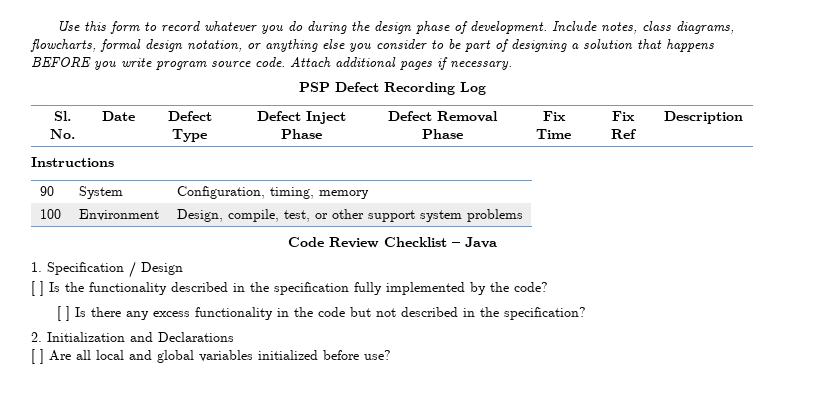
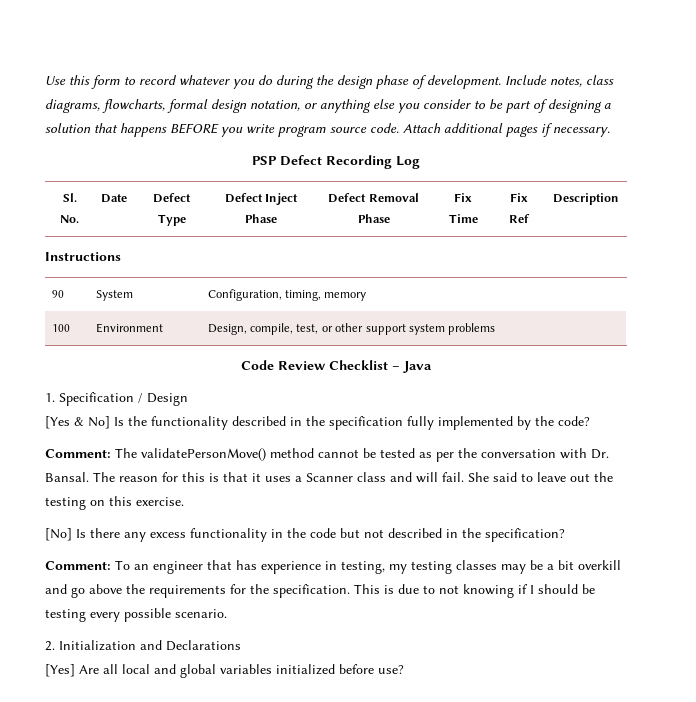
- [ ] Is the functionality described in the specification fully implemented by the code?
+ [Yes & No] Is the functionality described in the specification fully implemented by the code?
- [ ] Is there any excess functionality in the code but not described in the specification?
+ Comment: The validatePersonMove() method cannot be tested as per the conversation with Dr. Bansal. The reason for this is that it uses a Scanner class and will fail. She said to leave out the testing on this exercise.
+ [No] Is there any excess functionality in the code but not described in the specification?
+ Comment: To an engineer that has experience in testing, my testing classes may be a bit overkill and go above the requirements for the specification. This is due to not knowing if I should be testing every possible scenario.
- [ ] Are all local and global variables initialized before use?
+ [Yes] Are all local and global variables initialized before use?

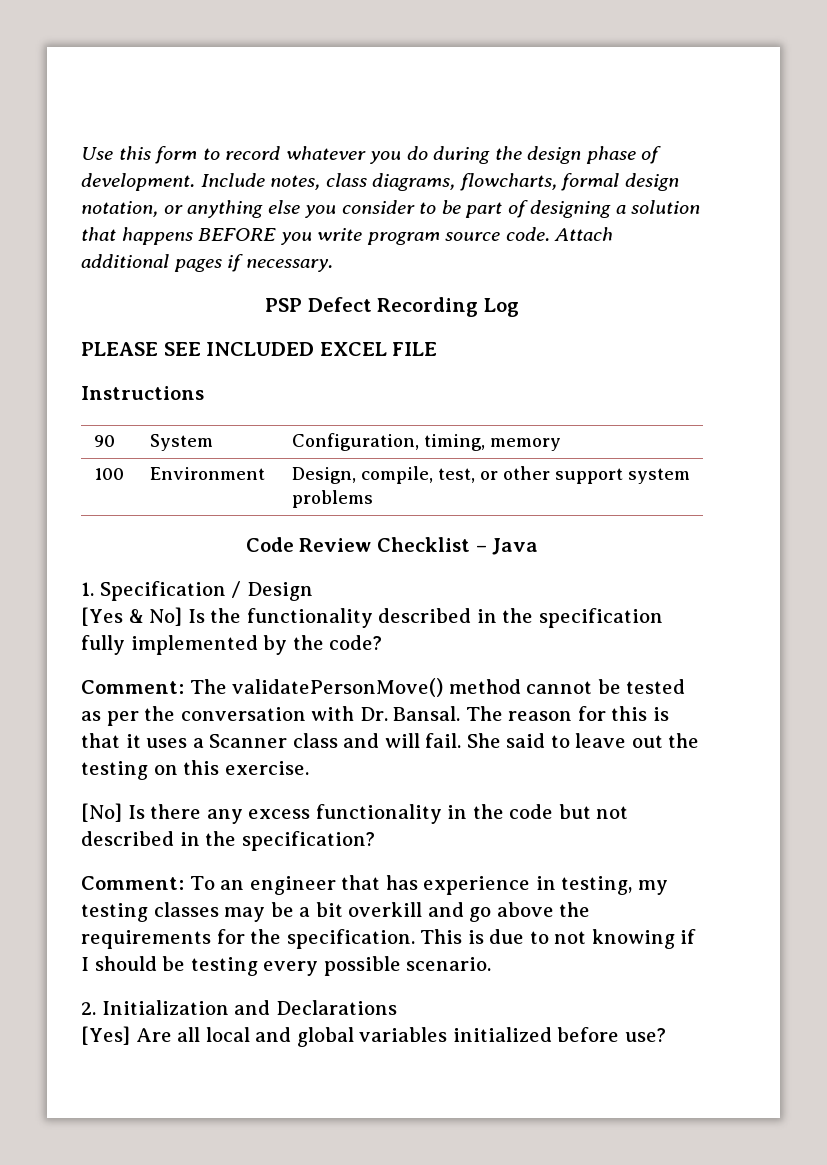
- Sl. No. | Date | Defect Type | Defect Inject Phase | Defect Removal Phase | Fix Time | Fix Ref | Description
+ PLEASE SEE INCLUDED EXCEL FILE

